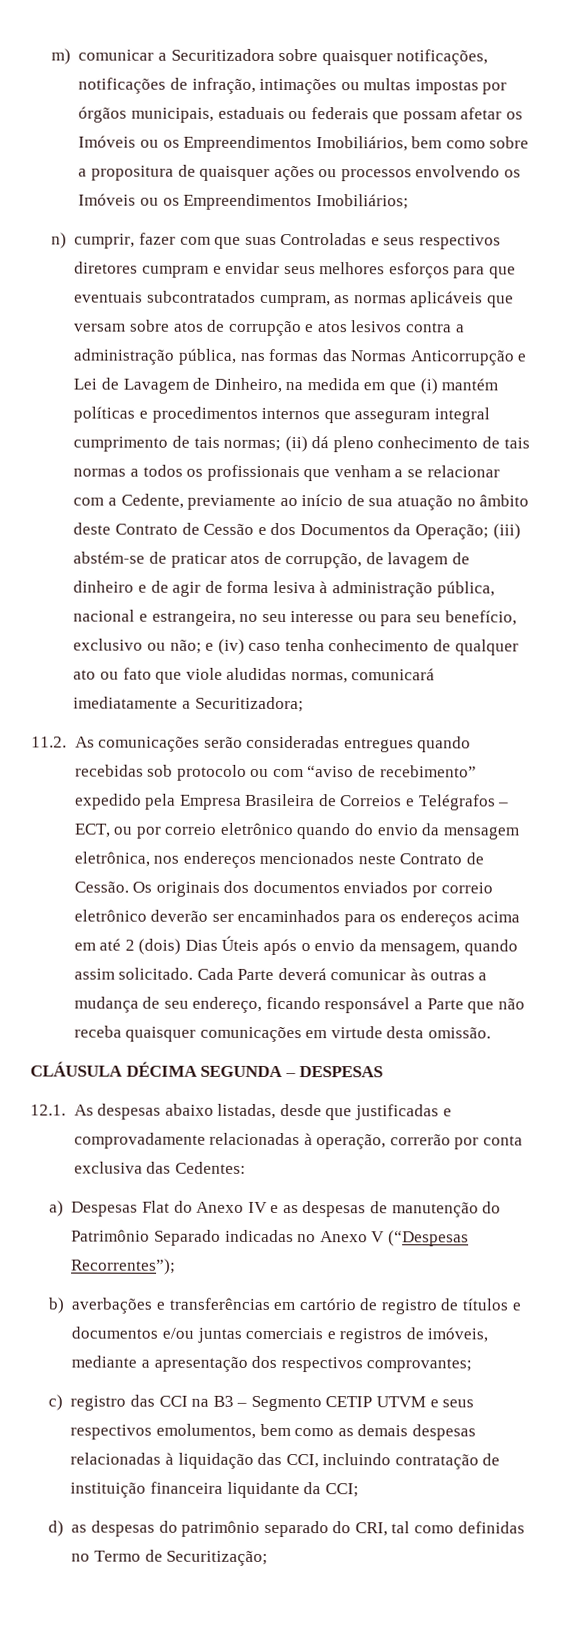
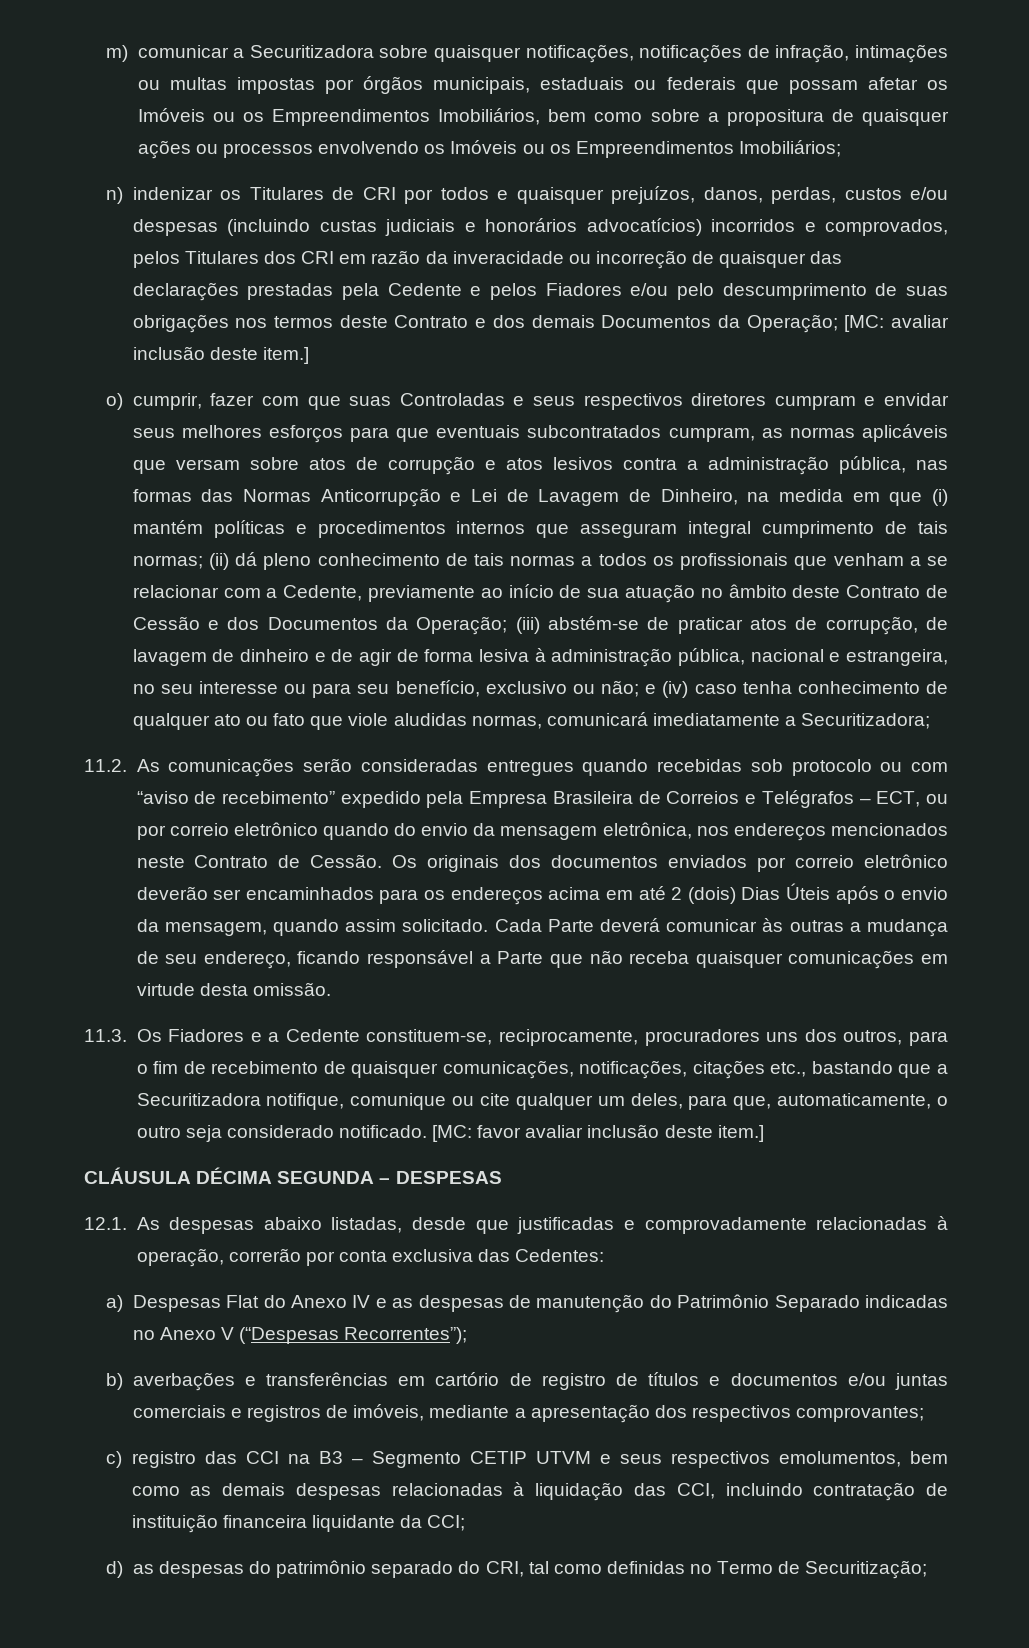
- n) cumprir, fazer com que suas Controladas e seus respectivos diretores cumpram e envidar seus melhores esforços para que eventuais subcontratados cumpram, as normas aplicáveis que versam sobre atos de corrupção e atos lesivos contra a administração pública, nas formas das Normas Anticorrupção e Lei de Lavagem de Dinheiro, na medida em que (i) mantém políticas e procedimentos internos que asseguram integral cumprimento de tais normas;
+ n) indenizar os Titulares de CRI por todos e quaisquer prejuízos, danos, perdas, custos e/ou despesas (incluindo custas judiciais e honorários advocatícios) incorridos e comprovados, pelos Titulares dos CRI em razão da inveracidade ou incorreção de quaisquer das declarações prestadas pela Cedente e pelos Fiadores e/ou pelo descumprimento de suas obrigações nos termos deste Contrato e dos demais Documentos da Operação; [MC: avaliar inclusão deste item.]
+ o) cumprir, fazer com que suas Controladas e seus respectivos diretores cumpram e envidar seus melhores esforços para que eventuais subcontratados cumpram, as normas aplicáveis que versam sobre atos de corrupção e atos lesivos contra a administração pública, nas formas das Normas Anticorrupção e Lei de Lavagem de Dinheiro, na medida em que (i) mantém políticas e procedimentos internos que asseguram integral cumprimento de tais normas;
+ 11.3. Os Fiadores e a Cedente constituem-se, reciprocamente, procuradores uns dos outros, para o fim de recebimento de quaisquer comunicações, notificações, citações etc., bastando que a Securitizadora notifique, comunique ou cite qualquer um deles, para que, automaticamente, o outro seja considerado notificado. [MC: favor avaliar inclusão deste item.]

